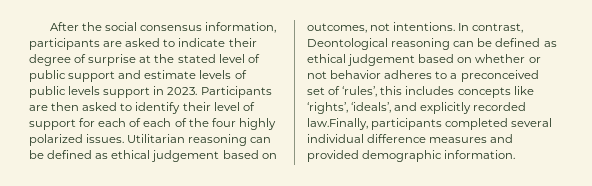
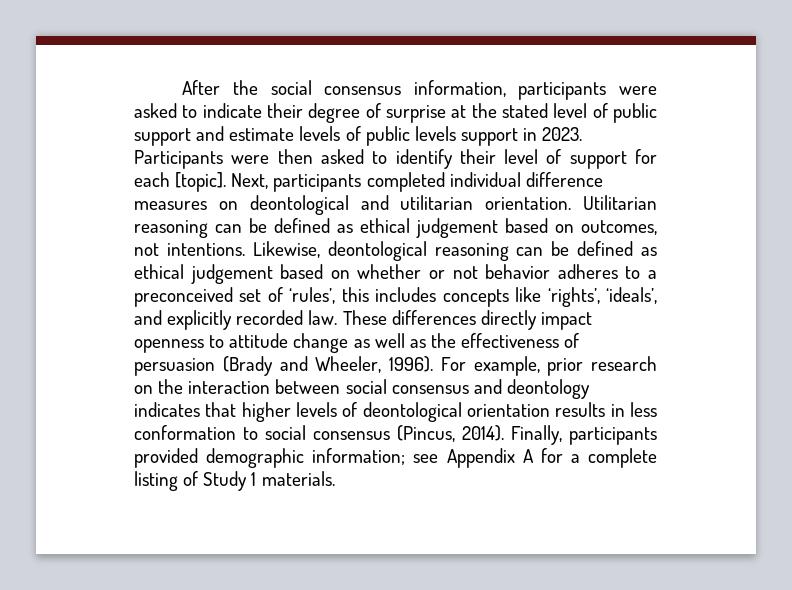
- After the social consensus information, participants are asked to indicate their degree of surprise at the stated level of public support and estimate levels of public levels support in 2023.
+ After the social consensus information, participants were asked to indicate their degree of surprise at the stated level of public support and estimate levels of public levels support in 2023.
- Participants are then asked to identify their level of support for each of each of the four highly polarized issues.
+ Participants were then asked to identify their level of support for each [topic]. Next, participants completed individual difference measures on deontological and utilitarian orientation.
- In contrast, Deontological reasoning can be defined as ethical judgement based on whether or not behavior adheres to a preconceived set of ‘rules’, this includes concepts like ‘rights’, ‘ideals’, and explicitly recorded law.Finally, participants completed several individual difference measures and provided demographic information.
+ Likewise, deontological reasoning can be defined as ethical judgement based on whether or not behavior adheres to a preconceived set of ‘rules’, this includes concepts like ‘rights’, ‘ideals’, and explicitly recorded law. These differences directly impact openness to attitude change as well as the effectiveness of persuasion (Brady and Wheeler, 1996). For example, prior research on the interaction between social consensus and deontology indicates that higher levels of deontological orientation results in less conformation to social consensus (Pincus, 2014). Finally, participants provided demographic information; see Appendix A for a complete listing of Study 1 materials.

